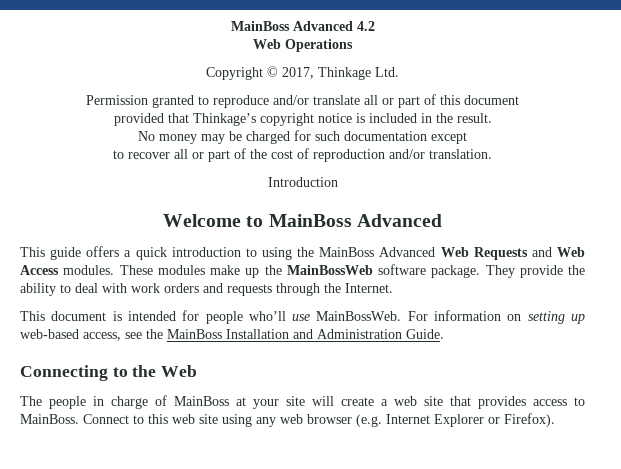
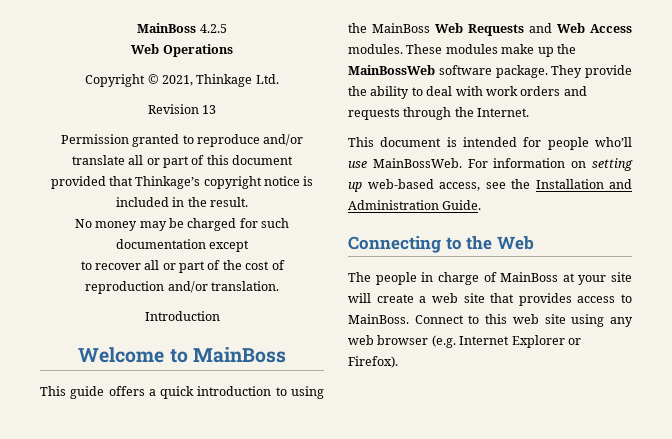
- MainBoss Advanced 4.2
+ MainBoss 4.2.5
- Copyright © 2017, Thinkage Ltd.
+ Copyright © 2021, Thinkage Ltd.
+ Revision 13
- Welcome to MainBoss Advanced
+ Welcome to MainBoss
- This guide offers a quick introduction to using the MainBoss Advanced Web Requests and Web Access modules.
+ This guide offers a quick introduction to using the MainBoss Web Requests and Web Access modules.
- For information on setting up web-based access, see the MainBoss Installation and Administration Guide.
+ For information on setting up web-based access, see the Installation and Administration Guide.

